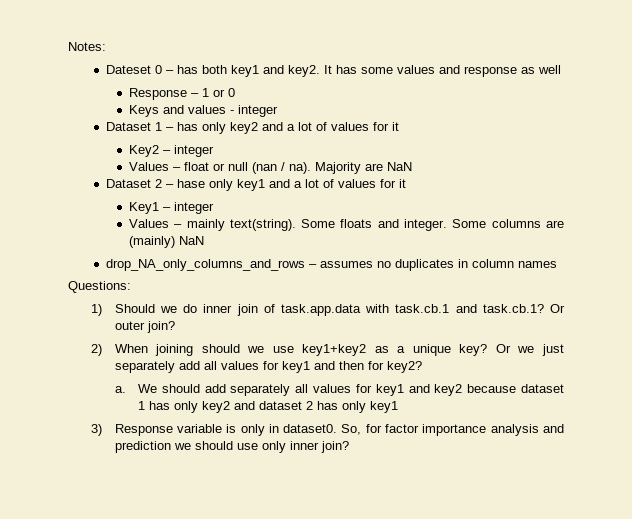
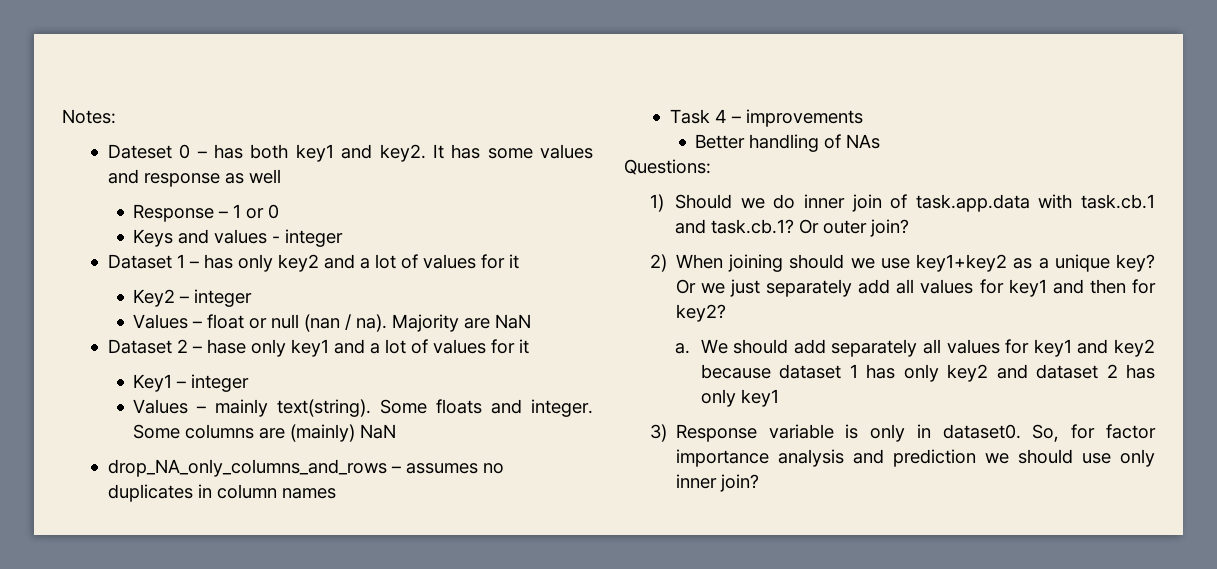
+ Task 4 – improvements
+ Better handling of NAs

